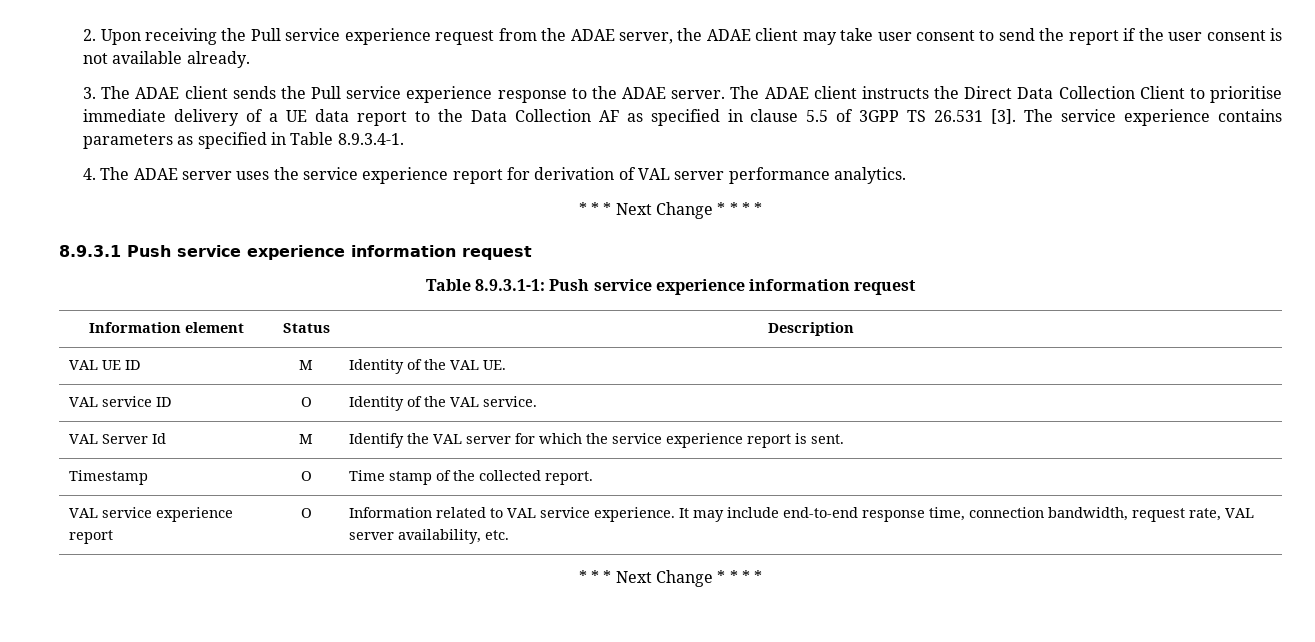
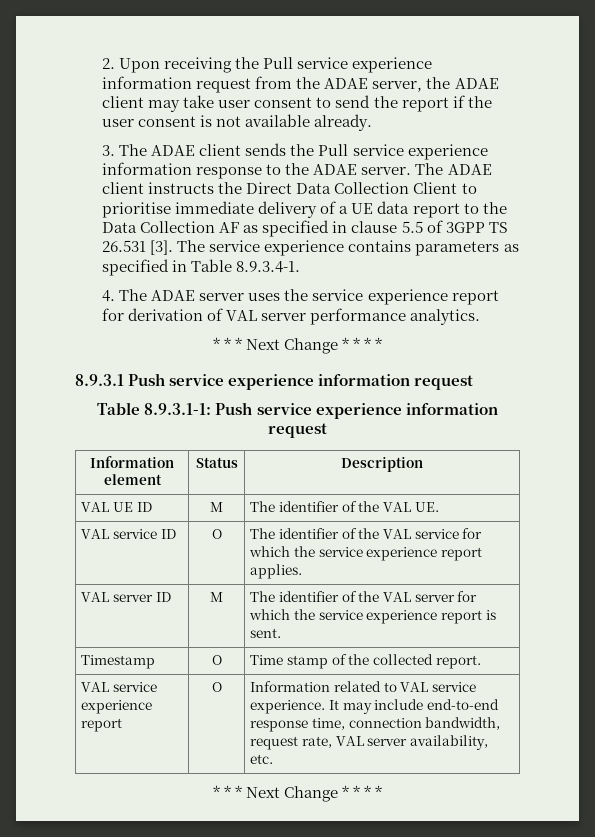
- 2. Upon receiving the Pull service experience request from the ADAE server, the ADAE client may take user consent to send the report if the user consent is not available already.
+ 2. Upon receiving the Pull service experience information request from the ADAE server, the ADAE client may take user consent to send the report if the user consent is not available already.
- 3. The ADAE client sends the Pull service experience response to the ADAE server.
+ 3. The ADAE client sends the Pull service experience information response to the ADAE server.
- VAL UE ID | M | Identity of the VAL UE.
+ VAL UE ID | M | The identifier of the VAL UE.
- VAL service ID | O | Identity of the VAL service.
- VAL Server Id | M | Identify the VAL server for which the service experience report is sent.
+ VAL service ID | O | The identifier of the VAL service for which the service experience report applies.
+ VAL server ID | M | The identifier of the VAL server for which the service experience report is sent.

